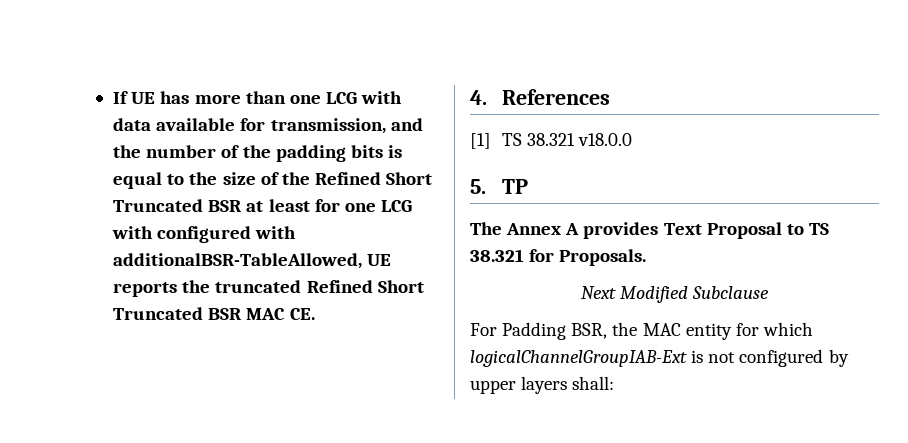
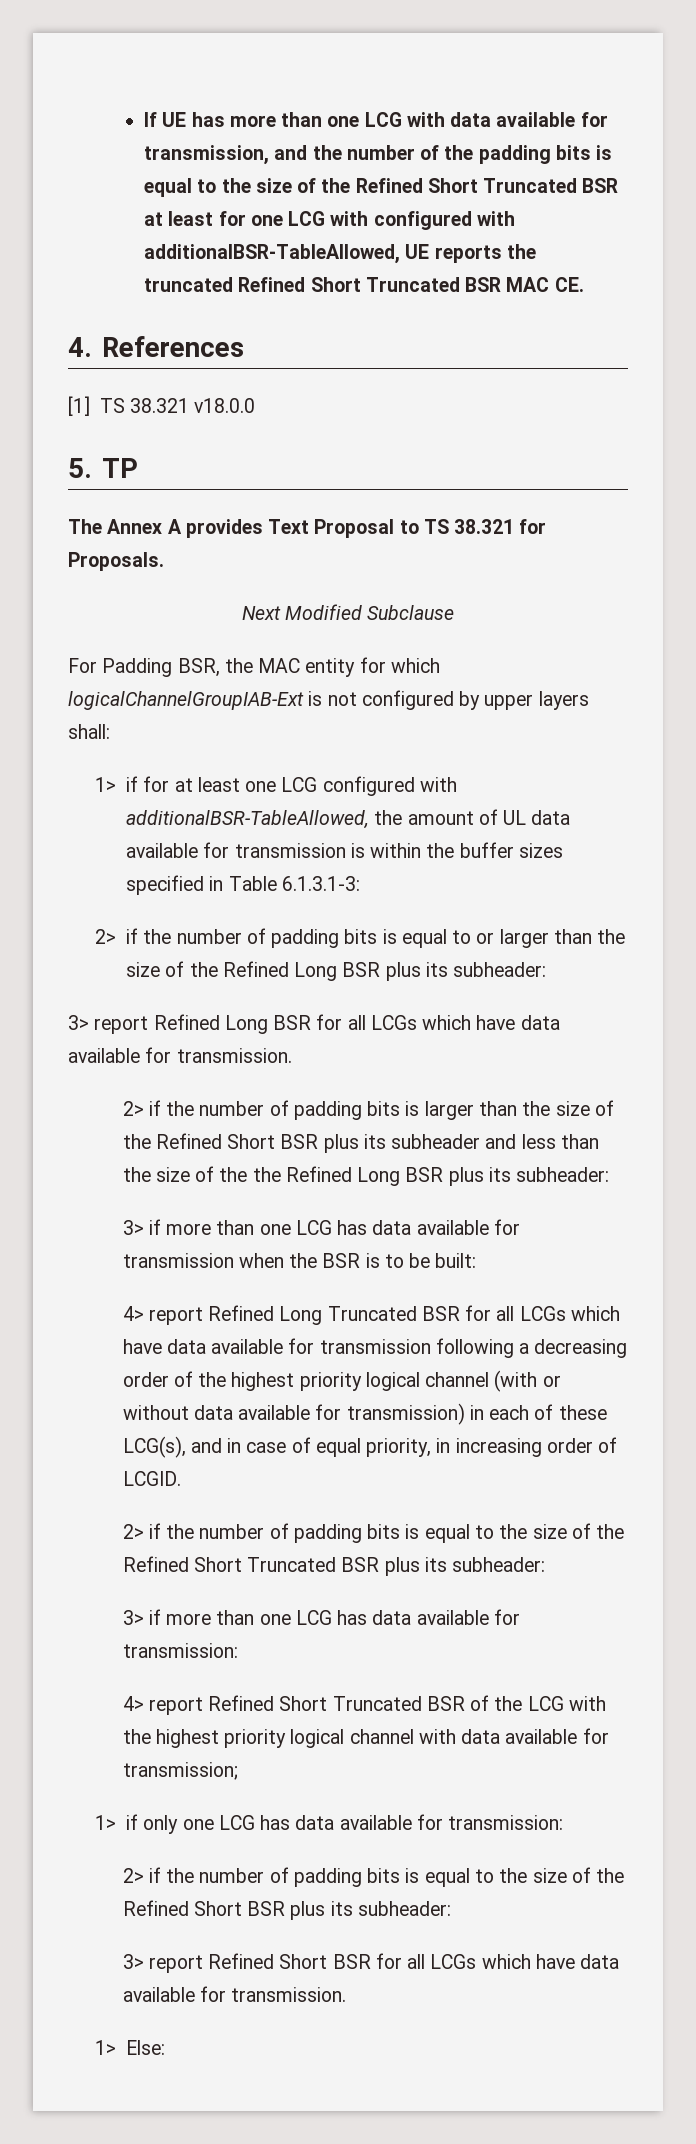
+ 1> if for at least one LCG configured with additionalBSR-TableAllowed, the amount of UL data available for transmission is within the buffer sizes specified in Table 6.1.3.1-3:
+ 2> if the number of padding bits is equal to or larger than the size of the Refined Long BSR plus its subheader:
+ 3> report Refined Long BSR for all LCGs which have data available for transmission.
+ 2> if the number of padding bits is larger than the size of the Refined Short BSR plus its subheader and less than the size of the the Refined Long BSR plus its subheader:
+ 3> if more than one LCG has data available for transmission when the BSR is to be built:
+ 4> report Refined Long Truncated BSR for all LCGs which have data available for transmission following a decreasing order of the highest priority logical channel (with or without data available for transmission) in each of these LCG(s), and in case of equal priority, in increasing order of LCGID.
+ 2> if the number of padding bits is equal to the size of the Refined Short Truncated BSR plus its subheader:
+ 3> if more than one LCG has data available for transmission:
+ 4> report Refined Short Truncated BSR of the LCG with the highest priority logical channel with data available for transmission;
+ 1> if only one LCG has data available for transmission:
+ 2> if the number of padding bits is equal to the size of the Refined Short BSR plus its subheader:
+ 3> report Refined Short BSR for all LCGs which have data available for transmission.
+ 1> Else:

